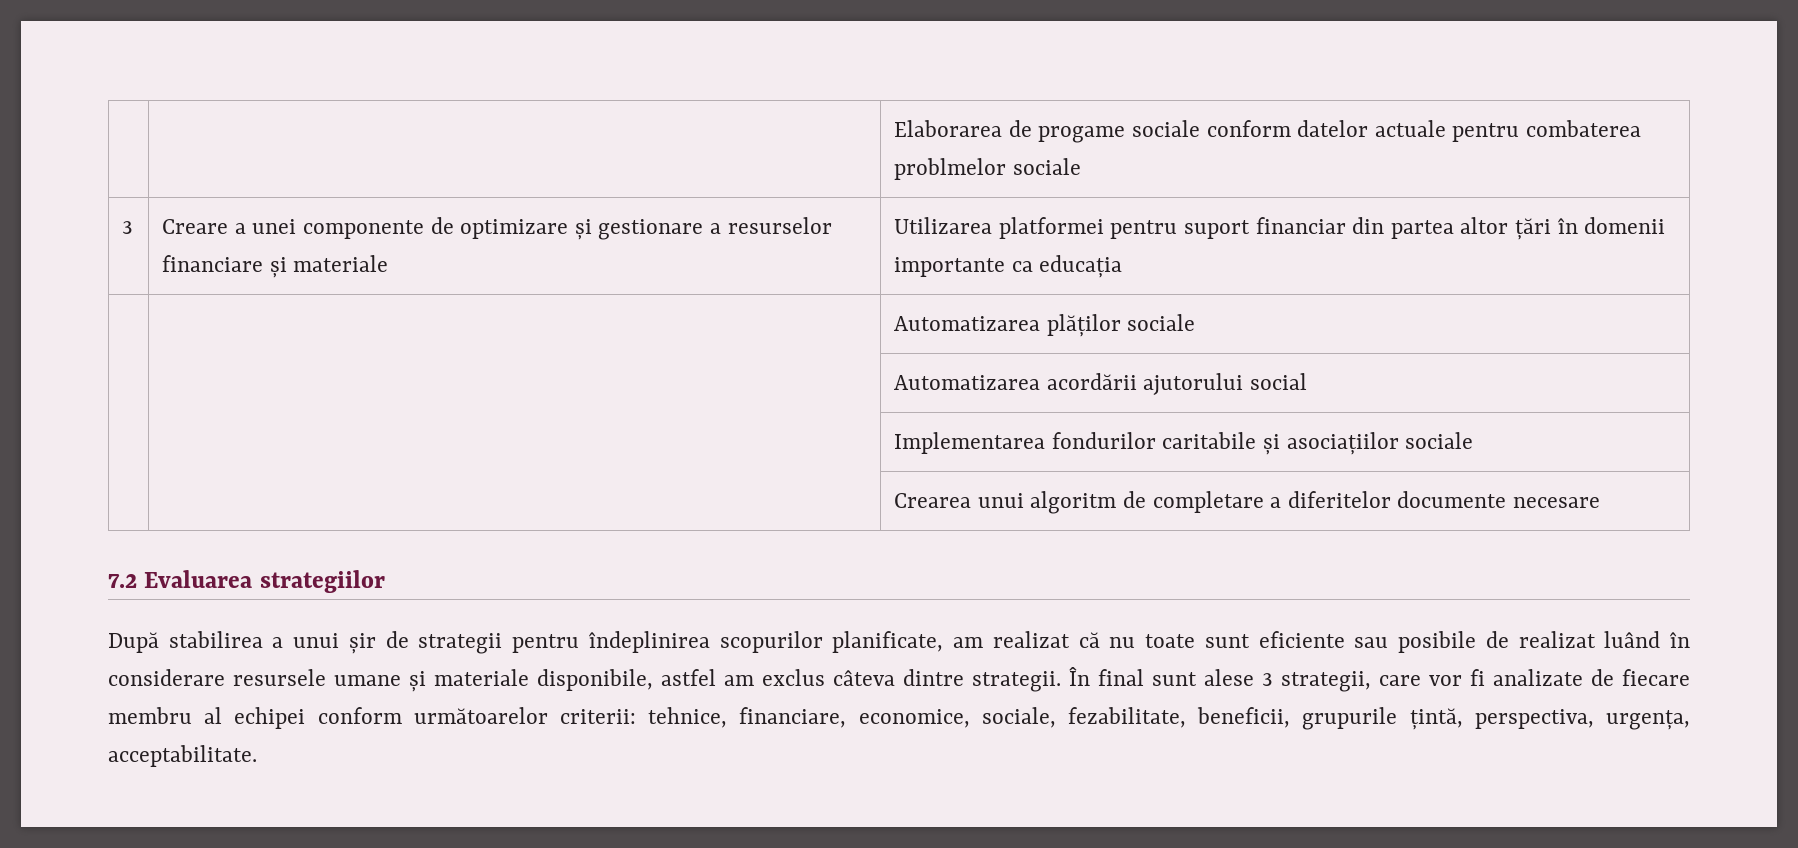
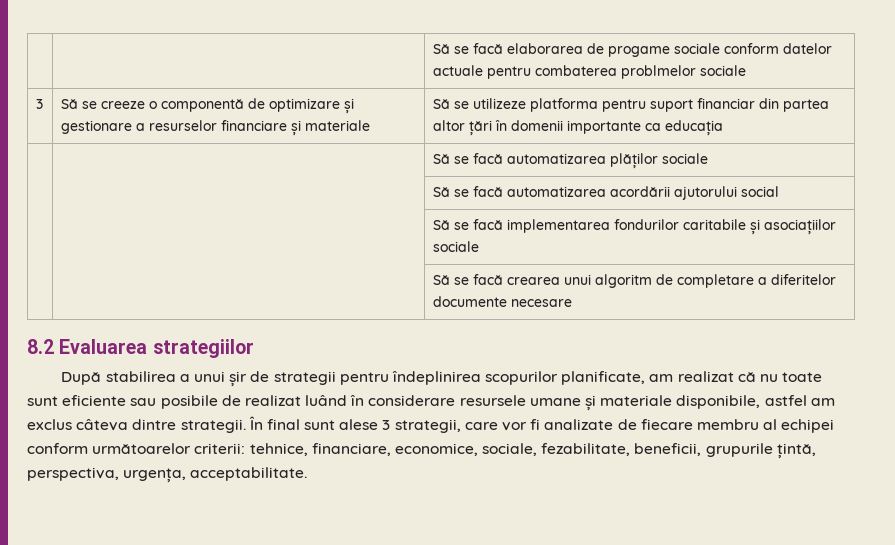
- | | Elaborarea de progame sociale conform datelor actuale pentru combaterea problmelor sociale
+ | | Să se facă elaborarea de progame sociale conform datelor actuale pentru combaterea problmelor sociale
- 3 | Creare a unei componente de optimizare și gestionare a resurselor financiare și materiale | Utilizarea platformei pentru suport financiar din partea altor țări în domenii importante ca educația
+ 3 | Să se creeze o componentă de optimizare și gestionare a resurselor financiare și materiale | Să se utilizeze platforma pentru suport financiar din partea altor țări în domenii importante ca educația
- | | Automatizarea plăților sociale
- | | Automatizarea acordării ajutorului social
+ | | Să se facă automatizarea plăților sociale
+ | | Să se facă automatizarea acordării ajutorului social
- | | Implementarea fondurilor caritabile și asociațiilor sociale
+ | | Să se facă implementarea fondurilor caritabile și asociațiilor sociale
- | | Crearea unui algoritm de completare a diferitelor documente necesare
+ | | Să se facă crearea unui algoritm de completare a diferitelor documente necesare
- 7.2 Evaluarea strategiilor
+ 8.2 Evaluarea strategiilor

